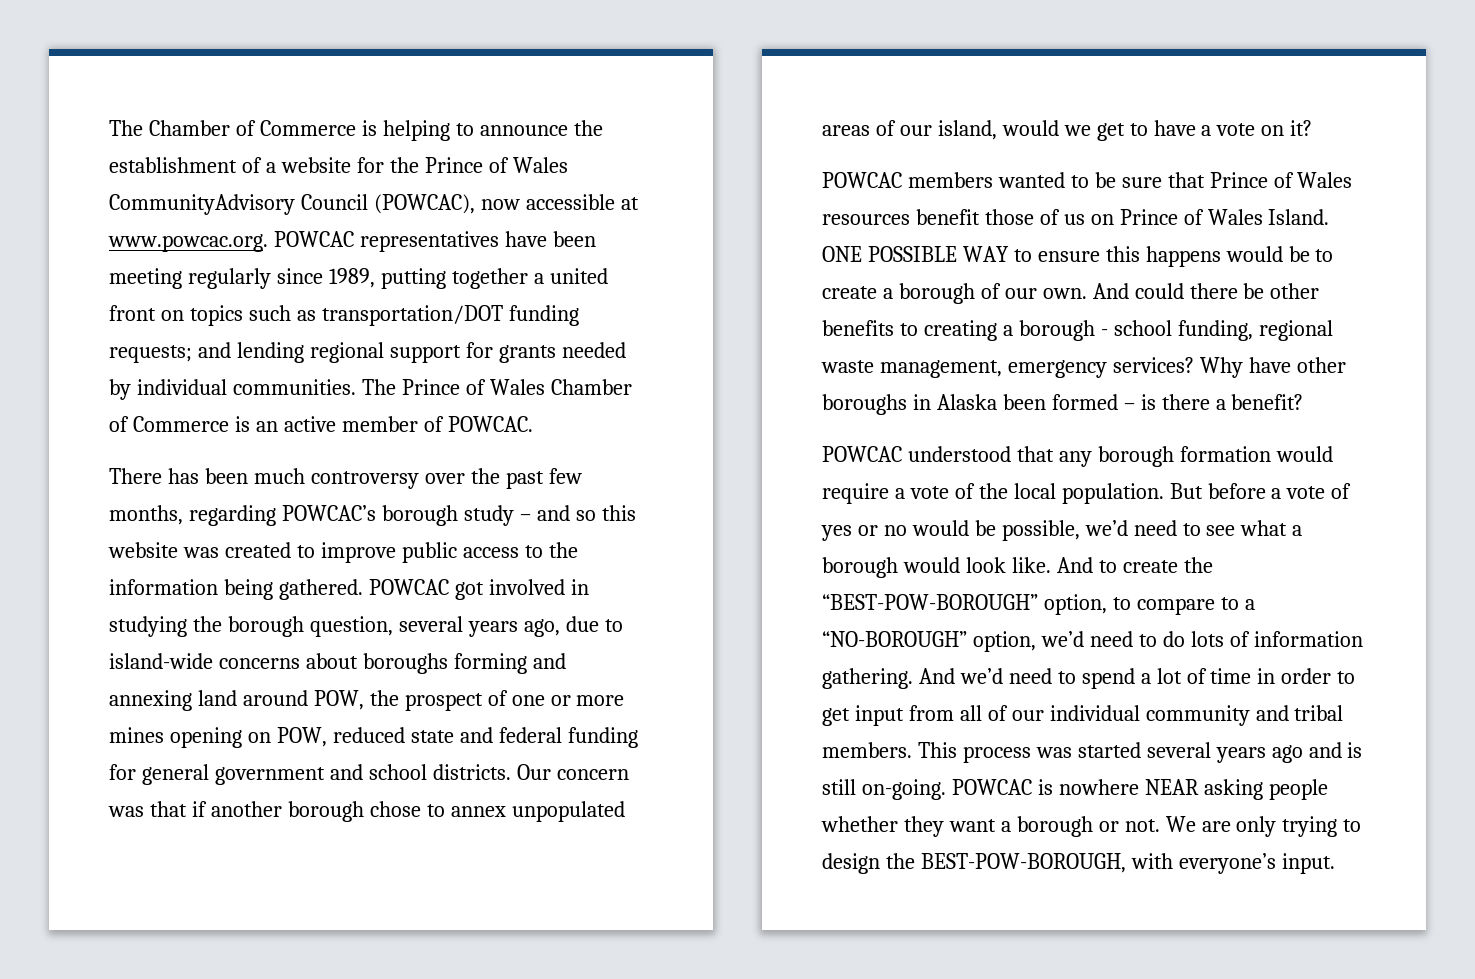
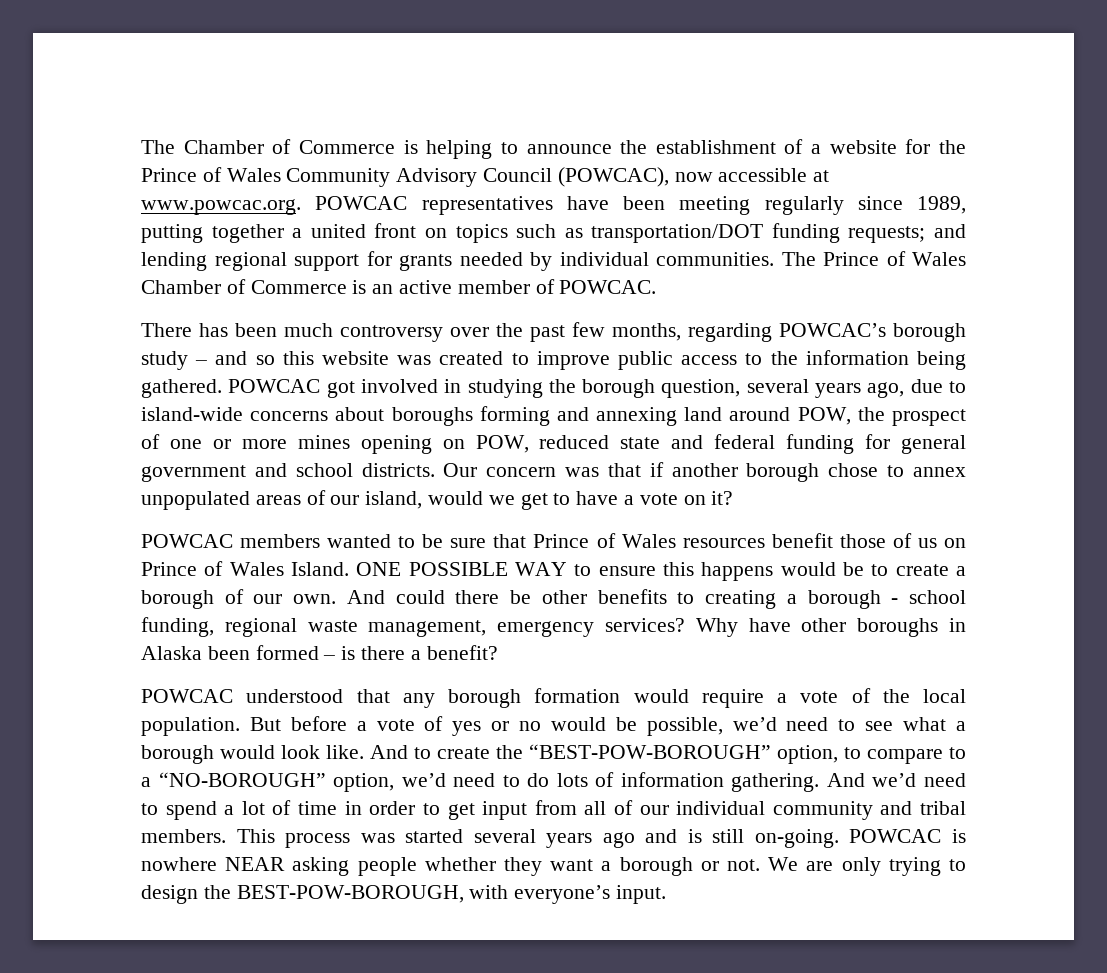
- The Chamber of Commerce is helping to announce the establishment of a website for the Prince of Wales CommunityAdvisory Council (POWCAC), now accessible at www.powcac.org. POWCAC representatives have been meeting regularly since 1989, putting together a united front on topics such as transportation/DOT funding requests; and lending regional support for grants needed by individual communities.
+ The Chamber of Commerce is helping to announce the establishment of a website for the Prince of Wales Community Advisory Council (POWCAC), now accessible at www.powcac.org. POWCAC representatives have been meeting regularly since 1989, putting together a united front on topics such as transportation/DOT funding requests; and lending regional support for grants needed by individual communities.

